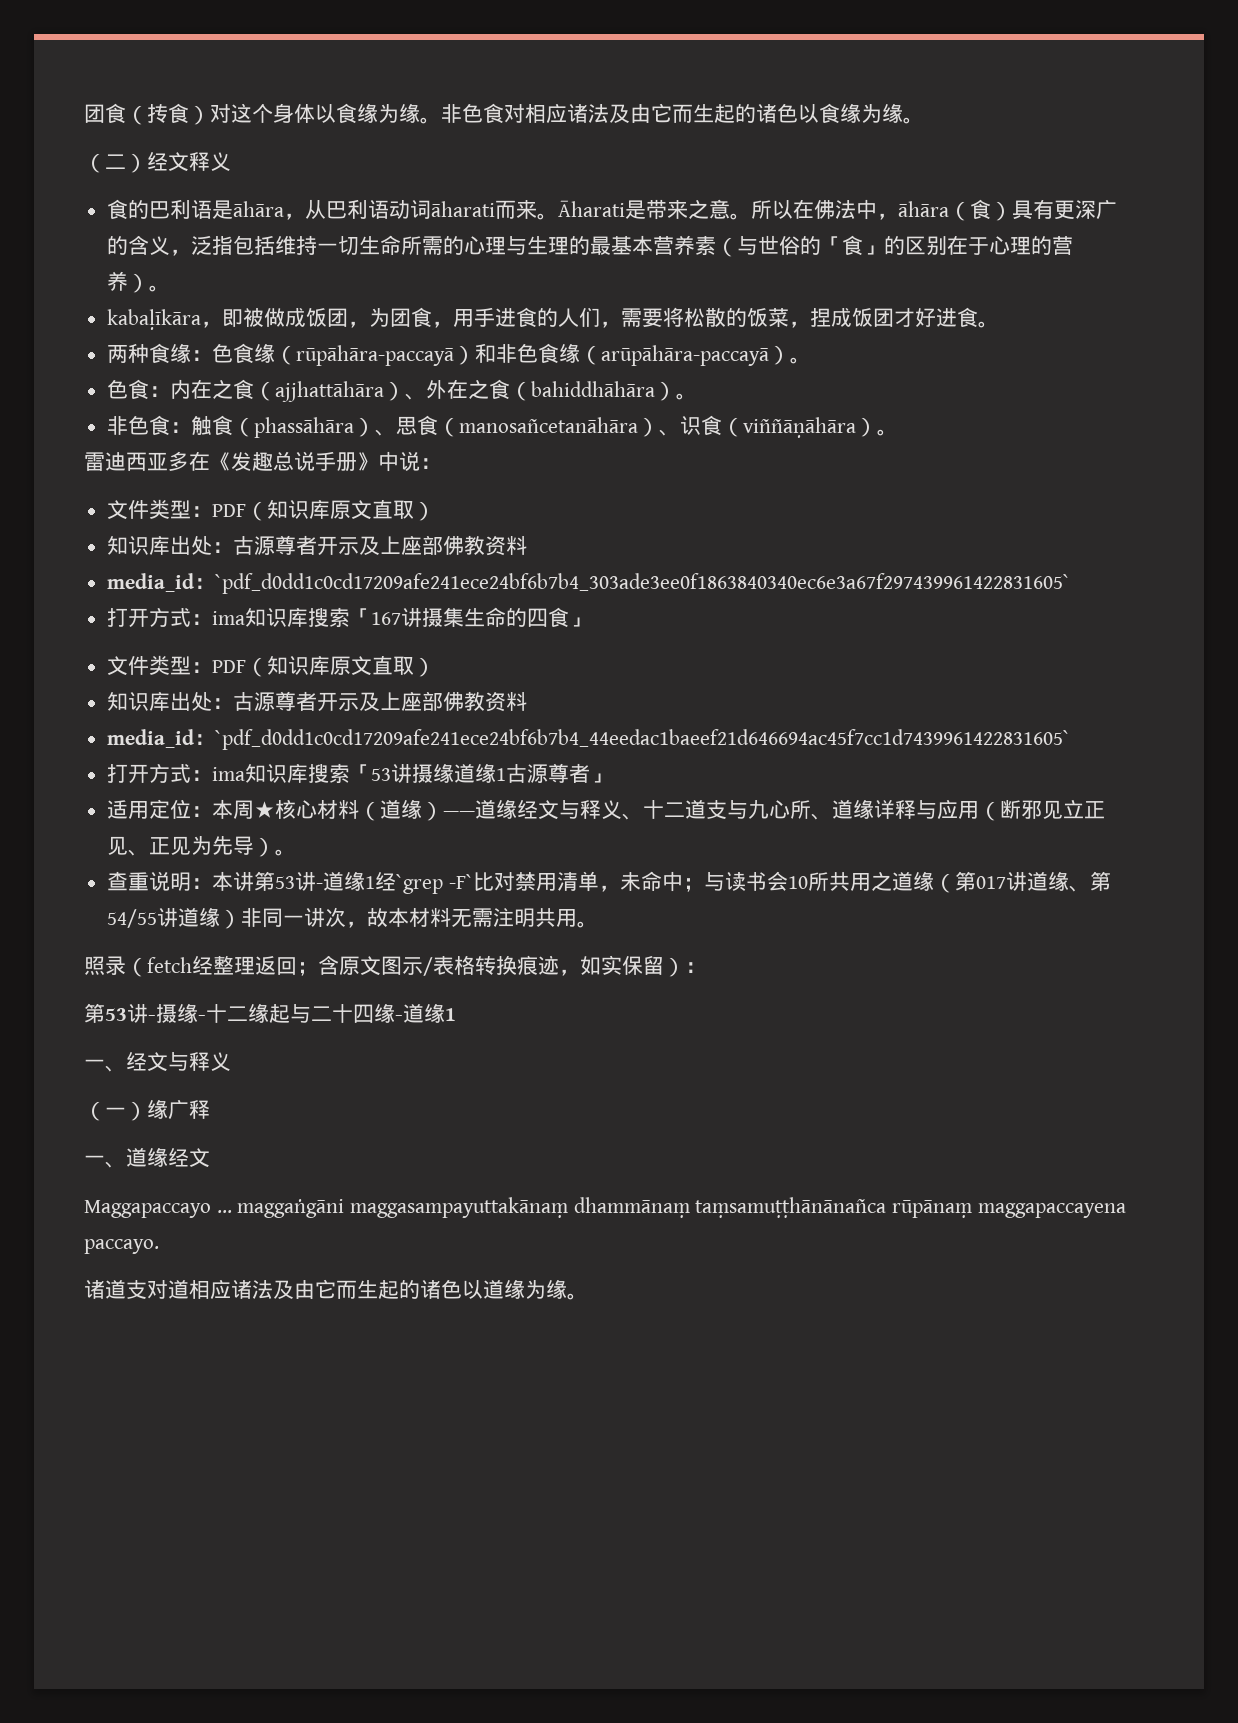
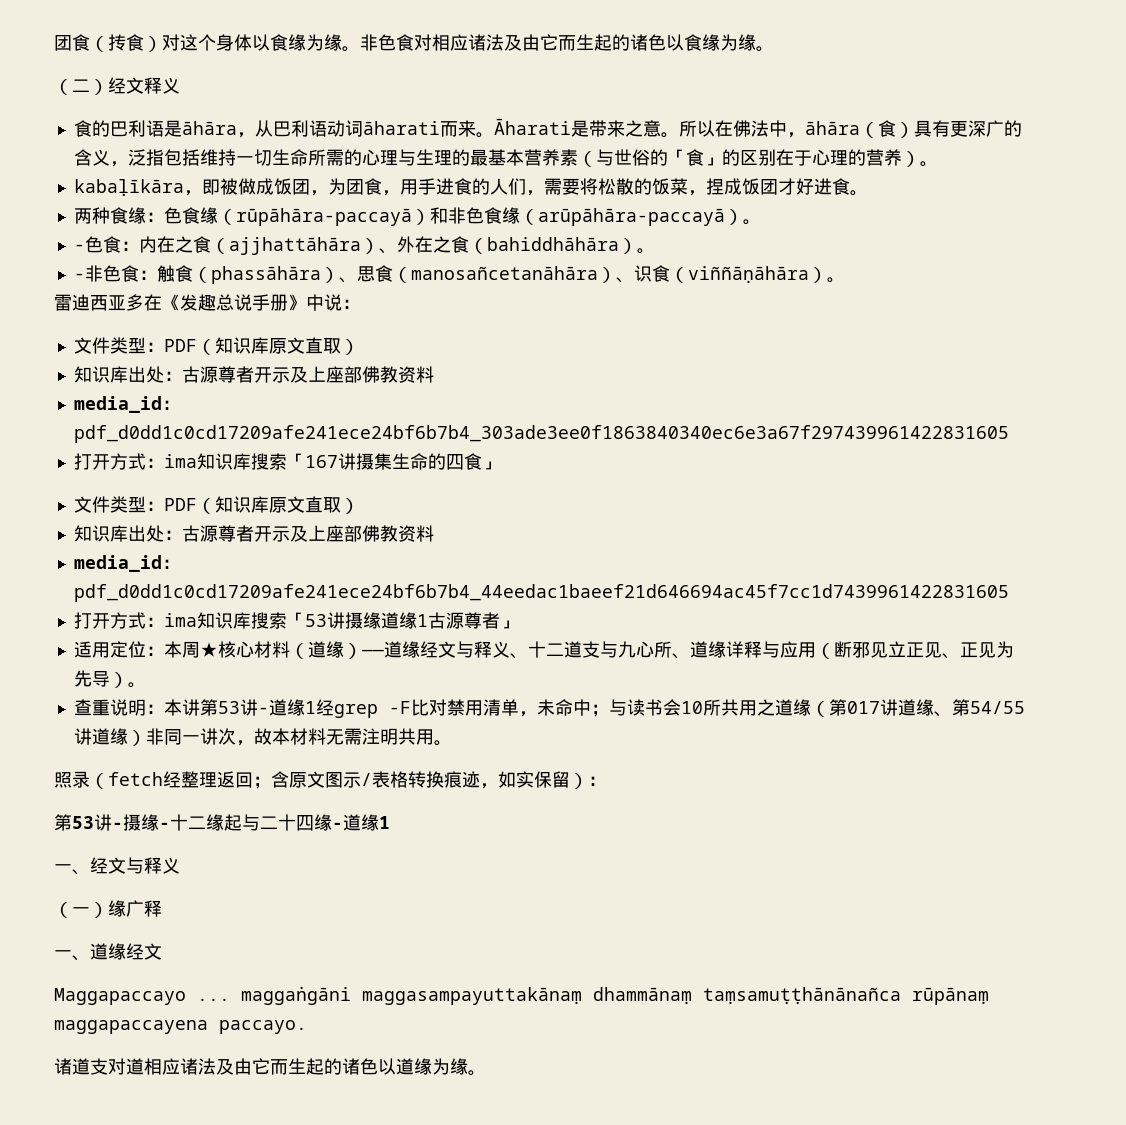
- 色食：内在之食（ajjhattāhāra）、外在之食（bahiddhāhāra）。
+ -色食：内在之食（ajjhattāhāra）、外在之食（bahiddhāhāra）。
- 非色食：触食（phassāhāra）、思食（manosañcetanāhāra）、识食（viññāṇāhāra）。
+ -非色食：触食（phassāhāra）、思食（manosañcetanāhāra）、识食（viññāṇāhāra）。
- media_id：`pdf_d0dd1c0cd17209afe241ece24bf6b7b4_303ade3ee0f1863840340ec6e3a67f297439961422831605`
+ media_id：pdf_d0dd1c0cd17209afe241ece24bf6b7b4_303ade3ee0f1863840340ec6e3a67f297439961422831605
- media_id：`pdf_d0dd1c0cd17209afe241ece24bf6b7b4_44eedac1baeef21d646694ac45f7cc1d7439961422831605`
+ media_id：pdf_d0dd1c0cd17209afe241ece24bf6b7b4_44eedac1baeef21d646694ac45f7cc1d7439961422831605
- 查重说明：本讲第53讲-道缘1经`grep -F`比对禁用清单，未命中；与读书会10所共用之道缘（第017讲道缘、第54/55讲道缘）非同一讲次，故本材料无需注明共用。
+ 查重说明：本讲第53讲-道缘1经grep -F比对禁用清单，未命中；与读书会10所共用之道缘（第017讲道缘、第54/55讲道缘）非同一讲次，故本材料无需注明共用。

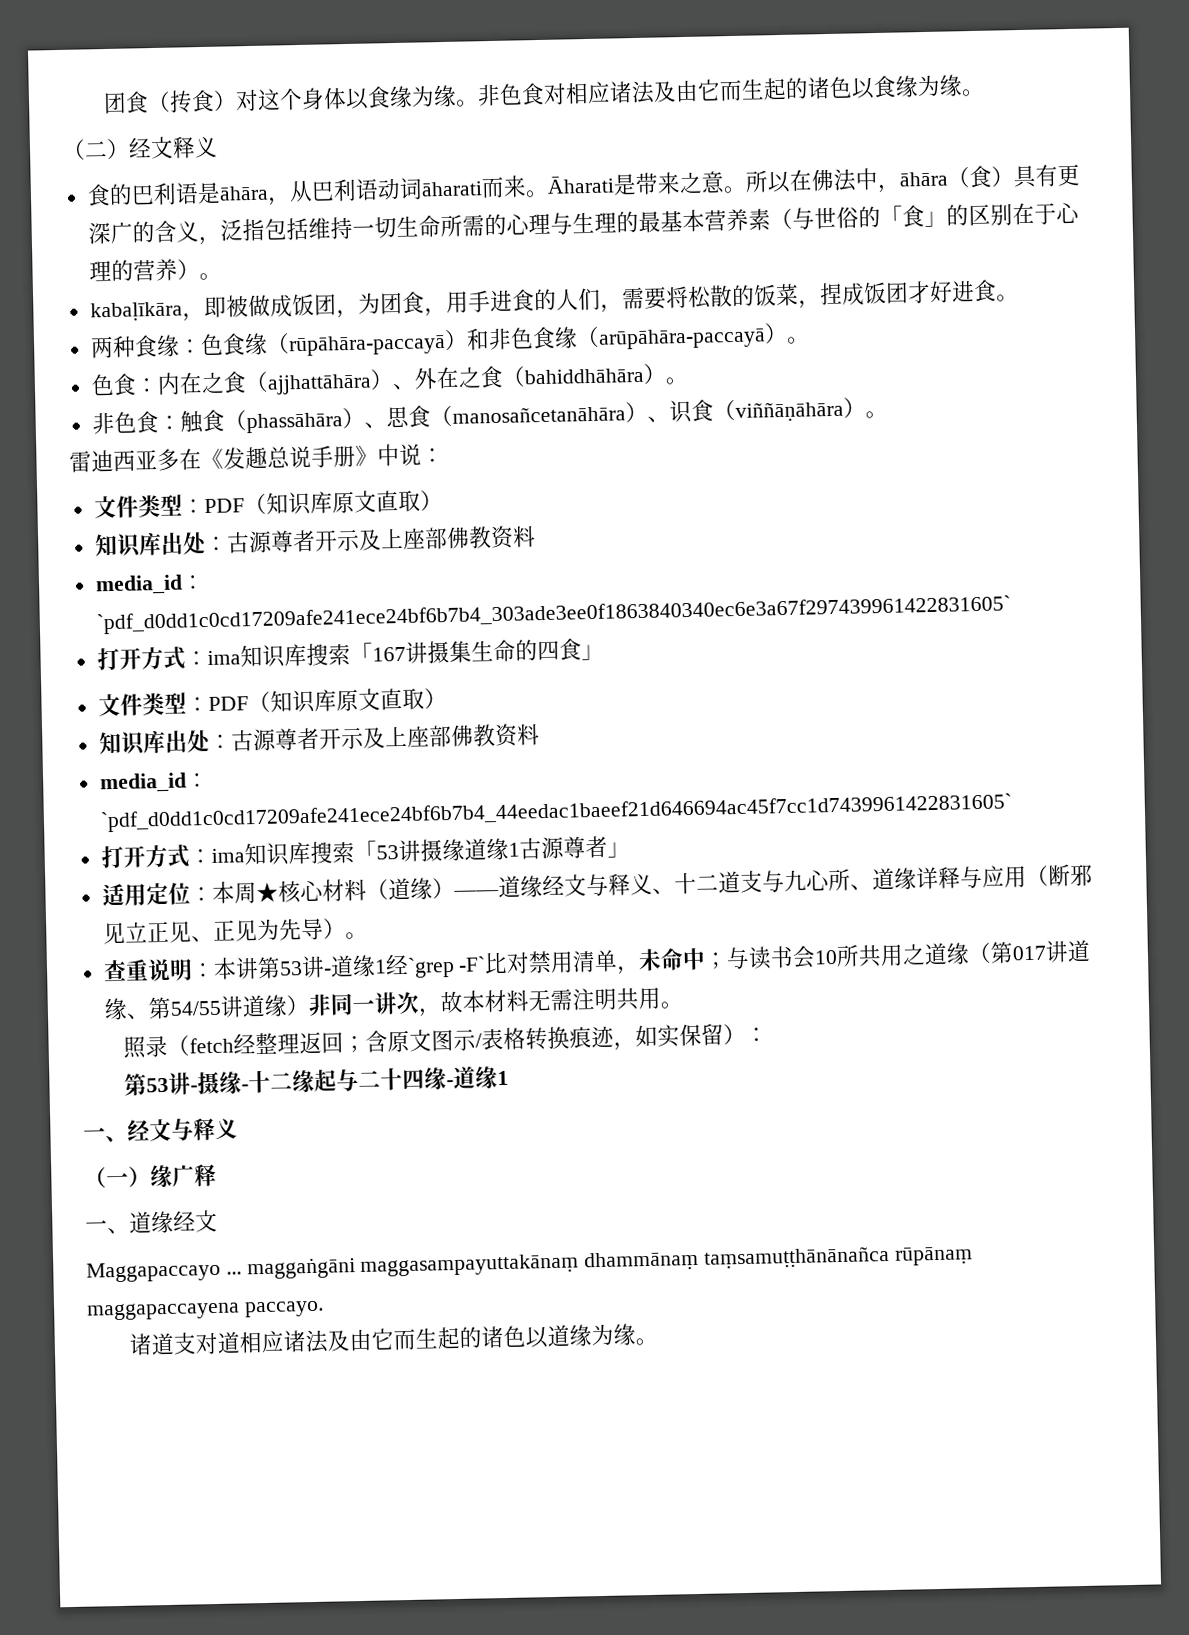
- -色食：内在之食（ajjhattāhāra）、外在之食（bahiddhāhāra）。
+ 色食：内在之食（ajjhattāhāra）、外在之食（bahiddhāhāra）。
- -非色食：触食（phassāhāra）、思食（manosañcetanāhāra）、识食（viññāṇāhāra）。
+ 非色食：触食（phassāhāra）、思食（manosañcetanāhāra）、识食（viññāṇāhāra）。
- media_id：pdf_d0dd1c0cd17209afe241ece24bf6b7b4_303ade3ee0f1863840340ec6e3a67f297439961422831605
+ media_id：`pdf_d0dd1c0cd17209afe241ece24bf6b7b4_303ade3ee0f1863840340ec6e3a67f297439961422831605`
- media_id：pdf_d0dd1c0cd17209afe241ece24bf6b7b4_44eedac1baeef21d646694ac45f7cc1d7439961422831605
+ media_id：`pdf_d0dd1c0cd17209afe241ece24bf6b7b4_44eedac1baeef21d646694ac45f7cc1d7439961422831605`
- 查重说明：本讲第53讲-道缘1经grep -F比对禁用清单，未命中；与读书会10所共用之道缘（第017讲道缘、第54/55讲道缘）非同一讲次，故本材料无需注明共用。
+ 查重说明：本讲第53讲-道缘1经`grep -F`比对禁用清单，未命中；与读书会10所共用之道缘（第017讲道缘、第54/55讲道缘）非同一讲次，故本材料无需注明共用。

